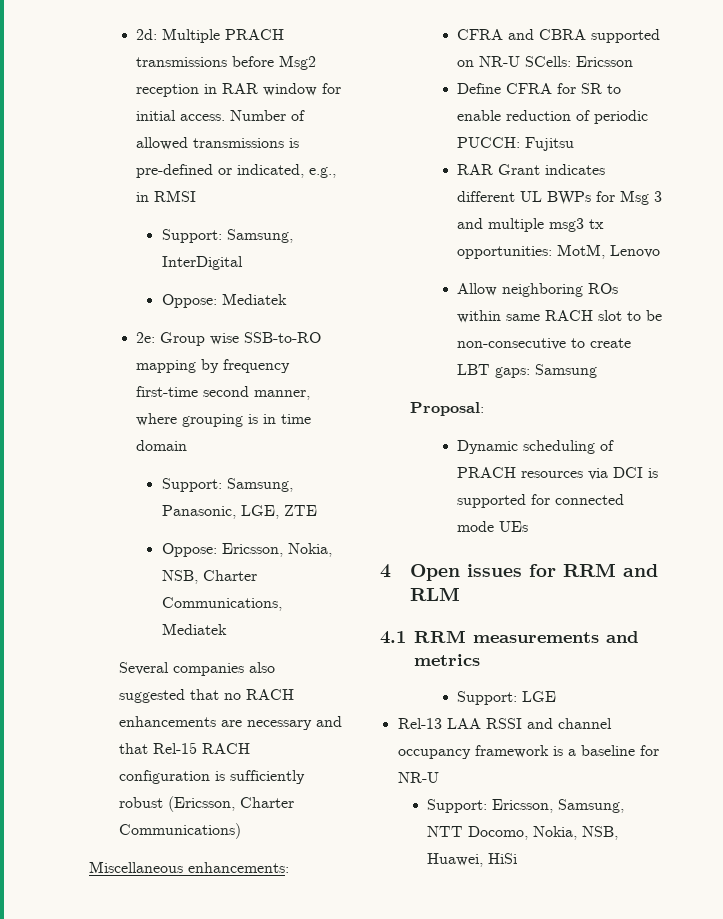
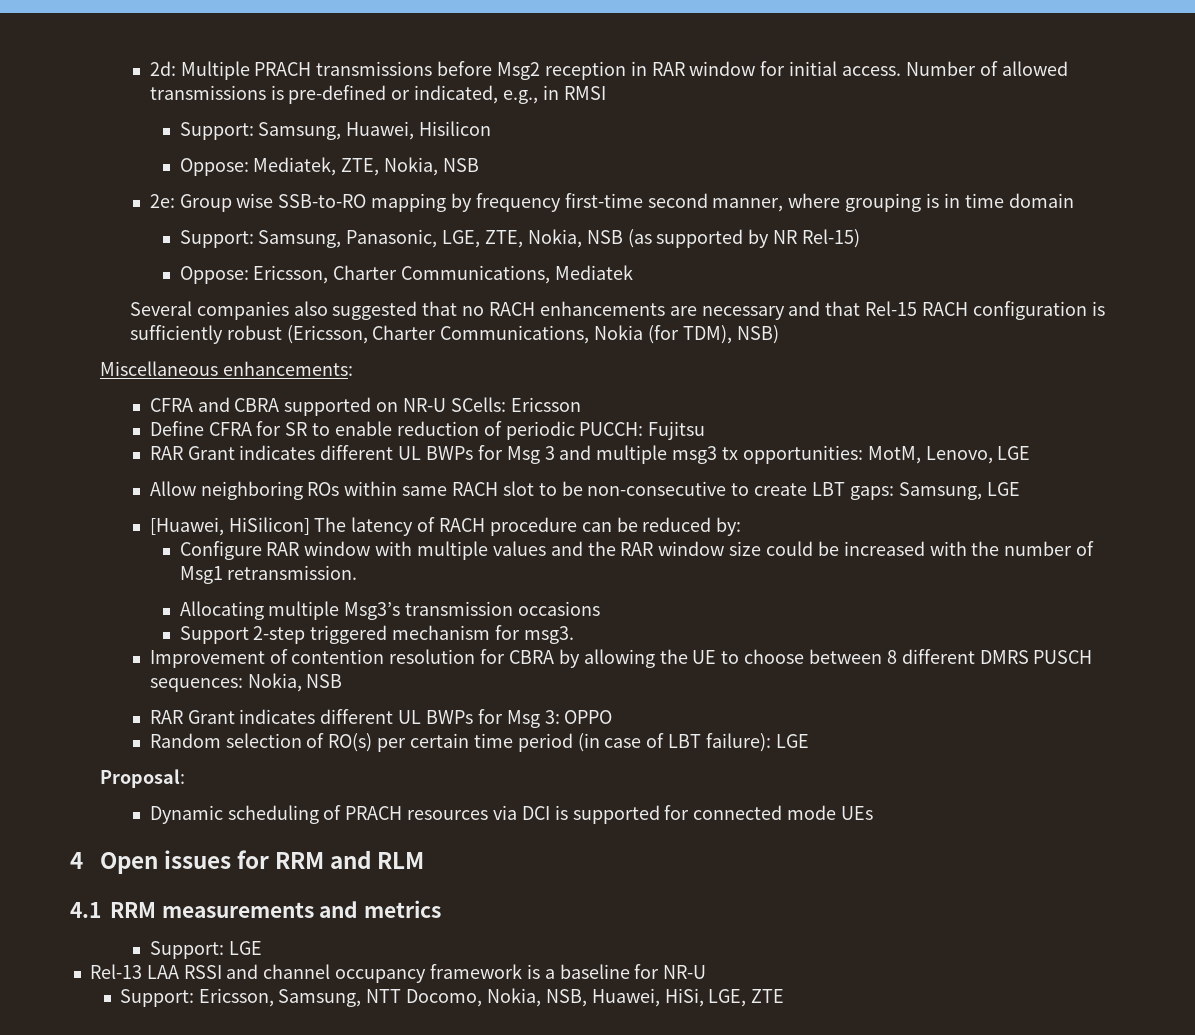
- Support: Samsung, InterDigital
- Oppose: Mediatek
+ Support: Samsung, Huawei, Hisilicon
+ Oppose: Mediatek, ZTE, Nokia, NSB
- Support: Samsung, Panasonic, LGE, ZTE
+ Support: Samsung, Panasonic, LGE, ZTE, Nokia, NSB (as supported by NR Rel-15)
- Oppose: Ericsson, Nokia, NSB, Charter Communications, Mediatek
+ Oppose: Ericsson, Charter Communications, Mediatek
- Several companies also suggested that no RACH enhancements are necessary and that Rel-15 RACH configuration is sufficiently robust (Ericsson, Charter Communications)
+ Several companies also suggested that no RACH enhancements are necessary and that Rel-15 RACH configuration is sufficiently robust (Ericsson, Charter Communications, Nokia (for TDM), NSB)
- RAR Grant indicates different UL BWPs for Msg 3 and multiple msg3 tx opportunities: MotM, Lenovo
+ RAR Grant indicates different UL BWPs for Msg 3 and multiple msg3 tx opportunities: MotM, Lenovo, LGE
- Allow neighboring ROs within same RACH slot to be non-consecutive to create LBT gaps: Samsung
+ Allow neighboring ROs within same RACH slot to be non-consecutive to create LBT gaps: Samsung, LGE
+ [Huawei, HiSilicon] The latency of RACH procedure can be reduced by:
+ Configure RAR window with multiple values and the RAR window size could be increased with the number of Msg1 retransmission.
+ Allocating multiple Msg3’s transmission occasions
+ Support 2-step triggered mechanism for msg3.
+ Improvement of contention resolution for CBRA by allowing the UE to choose between 8 different DMRS PUSCH sequences: Nokia, NSB
+ RAR Grant indicates different UL BWPs for Msg 3: OPPO
+ Random selection of RO(s) per certain time period (in case of LBT failure): LGE
- Support: Ericsson, Samsung, NTT Docomo, Nokia, NSB, Huawei, HiSi
+ Support: Ericsson, Samsung, NTT Docomo, Nokia, NSB, Huawei, HiSi, LGE, ZTE

